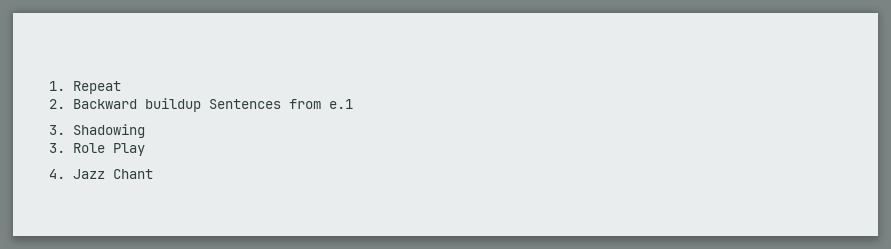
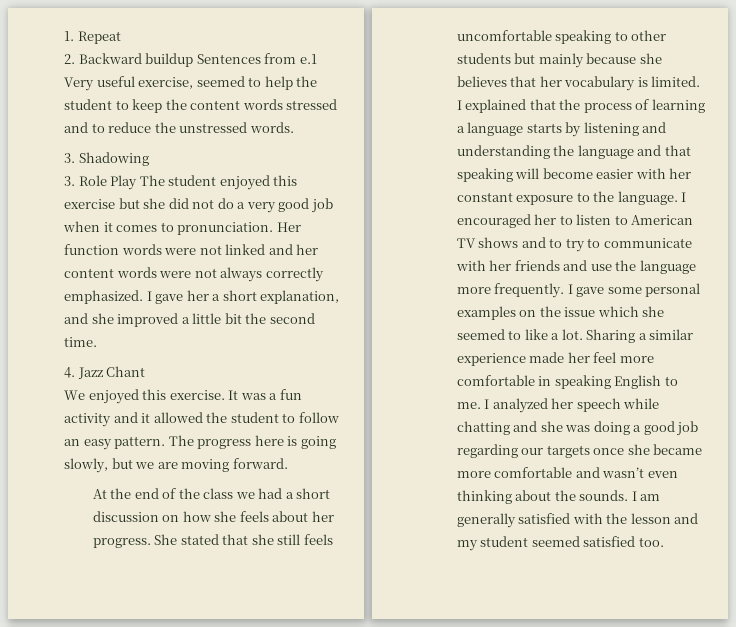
- 2. Backward buildup Sentences from e.1
+ 2. Backward buildup Sentences from e.1 Very useful exercise, seemed to help the student to keep the content words stressed and to reduce the unstressed words.
- 3. Role Play
+ 3. Role Play The student enjoyed this exercise but she did not do a very good job when it comes to pronunciation. Her function words were not linked and her content words were not always correctly emphasized. I gave her a short explanation, and she improved a little bit the second time.
  4. Jazz Chant
+ We enjoyed this exercise. It was a fun activity and it allowed the student to follow an easy pattern. The progress here is going slowly, but we are moving forward.
+ At the end of the class we had a short discussion on how she feels about her progress. She stated that she still feels uncomfortable speaking to other students but mainly because she believes that her vocabulary is limited. I explained that the process of learning a language starts by listening and understanding the language and that speaking will become easier with her constant exposure to the language. I encouraged her to listen to American TV shows and to try to communicate with her friends and use the language more frequently. I gave some personal examples on the issue which she seemed to like a lot. Sharing a similar experience made her feel more comfortable in speaking English to me. I analyzed her speech while chatting and she was doing a good job regarding our targets once she became more comfortable and wasn’t even thinking about the sounds. I am generally satisfied with the lesson and my student seemed satisfied too.

